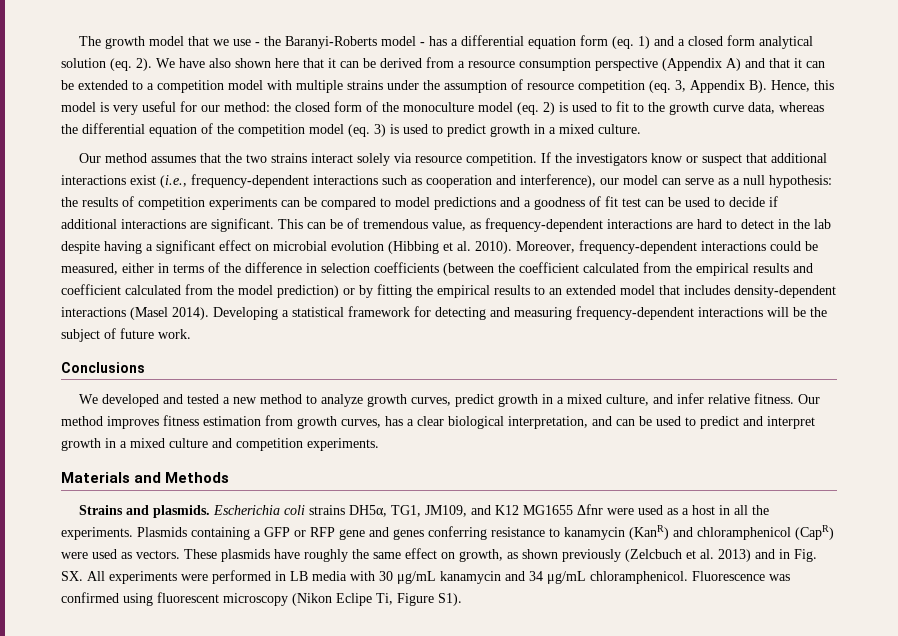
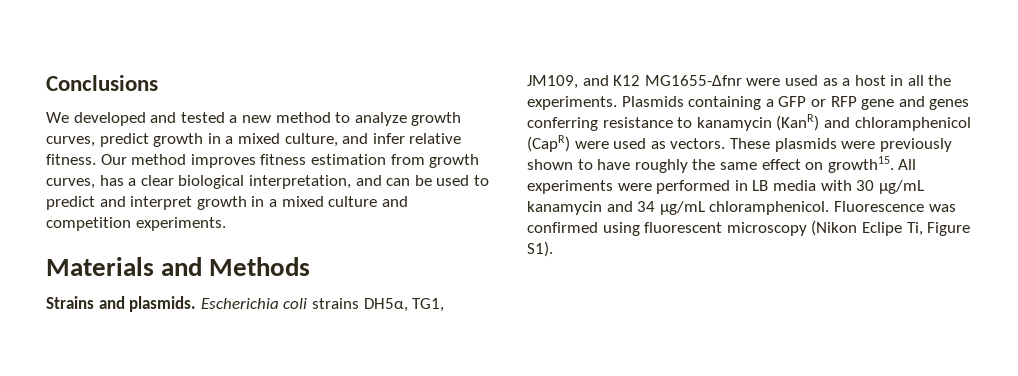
- The growth model that we use - the Baranyi-Roberts model - has a differential equation form (eq. 1) and a closed form analytical solution (eq. 2). We have also shown here that it can be derived from a resource consumption perspective (Appendix A) and that it can be extended to a competition model with multiple strains under the assumption of resource competition (eq. 3, Appendix B). Hence, this model is very useful for our method: the closed form of the monoculture model (eq. 2) is used to fit to the growth curve data, whereas the differential equation of the competition model (eq. 3) is used to predict growth in a mixed culture.
- Our method assumes that the two strains interact solely via resource competition. If the investigators know or suspect that additional interactions exist (i.e., frequency-dependent interactions such as cooperation and interference), our model can serve as a null hypothesis: the results of competition experiments can be compared to model predictions and a goodness of fit test can be used to decide if additional interactions are significant. This can be of tremendous value, as frequency-dependent interactions are hard to detect in the lab despite having a significant effect on microbial evolution (Hibbing et al. 2010). Moreover, frequency-dependent interactions could be measured, either in terms of the difference in selection coefficients (between the coefficient calculated from the empirical results and coefficient calculated from the model prediction) or by fitting the empirical results to an extended model that includes density-dependent interactions (Masel 2014). Developing a statistical framework for detecting and measuring frequency-dependent interactions will be the subject of future work.
- Escherichia coli strains DH5α, TG1, JM109, and K12 MG1655 Δfnr were used as a host in all the experiments.
+ Escherichia coli strains DH5α, TG1, JM109, and K12 MG1655-Δfnr were used as a host in all the experiments.
- These plasmids have roughly the same effect on growth, as shown previously (Zelcbuch et al. 2013) and in Fig. SX. All experiments were performed in LB media with 30 μg/mL kanamycin and 34 μg/mL chloramphenicol.
+ These plasmids were previously shown to have roughly the same effect on growth15. All experiments were performed in LB media with 30 μg/mL kanamycin and 34 μg/mL chloramphenicol.

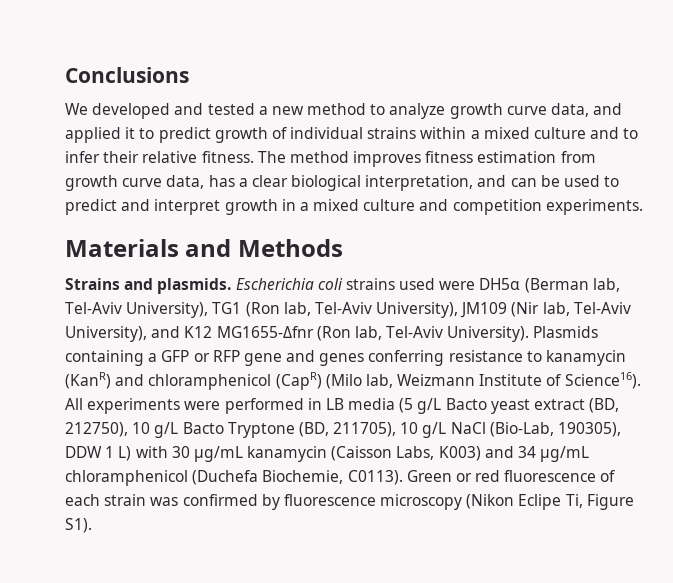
- We developed and tested a new method to analyze growth curves, predict growth in a mixed culture, and infer relative fitness.
+ We developed and tested a new method to analyze growth curve data, and applied it to predict growth of individual strains within a mixed culture and to infer their relative fitness.
- Our method improves fitness estimation from growth curves, has a clear biological interpretation, and can be used to predict and interpret growth in a mixed culture and competition experiments.
+ The method improves fitness estimation from growth curve data, has a clear biological interpretation, and can be used to predict and interpret growth in a mixed culture and competition experiments.
- Escherichia coli strains DH5α, TG1, JM109, and K12 MG1655-Δfnr were used as a host in all the experiments.
+ Escherichia coli strains used were DH5α (Berman lab, Tel-Aviv University), TG1 (Ron lab, Tel-Aviv University), JM109 (Nir lab, Tel-Aviv University), and K12 MG1655-Δfnr (Ron lab, Tel-Aviv University).
- Plasmids containing a GFP or RFP gene and genes conferring resistance to kanamycin (KanR) and chloramphenicol (CapR) were used as vectors. These plasmids were previously shown to have roughly the same effect on growth15.
+ Plasmids containing a GFP or RFP gene and genes conferring resistance to kanamycin (KanR) and chloramphenicol (CapR) (Milo lab, Weizmann Institute of Science16).
- All experiments were performed in LB media with 30 μg/mL kanamycin and 34 μg/mL chloramphenicol. Fluorescence was confirmed using fluorescent microscopy (Nikon Eclipe Ti, Figure S1).
+ All experiments were performed in LB media (5 g/L Bacto yeast extract (BD, 212750), 10 g/L Bacto Tryptone (BD, 211705), 10 g/L NaCl (Bio-Lab, 190305), DDW 1 L) with 30 μg/mL kanamycin (Caisson Labs, K003) and 34 μg/mL chloramphenicol (Duchefa Biochemie, C0113). Green or red fluorescence of each strain was confirmed by fluorescence microscopy (Nikon Eclipe Ti, Figure S1).

